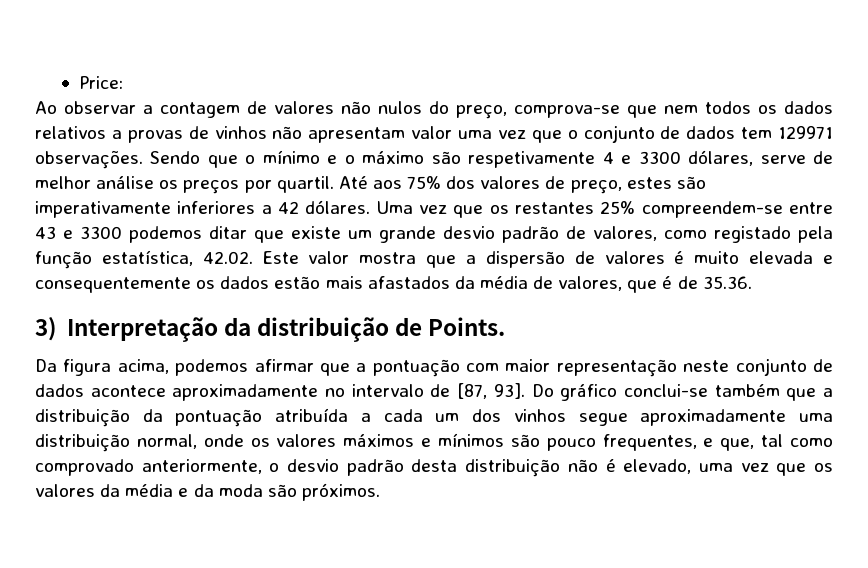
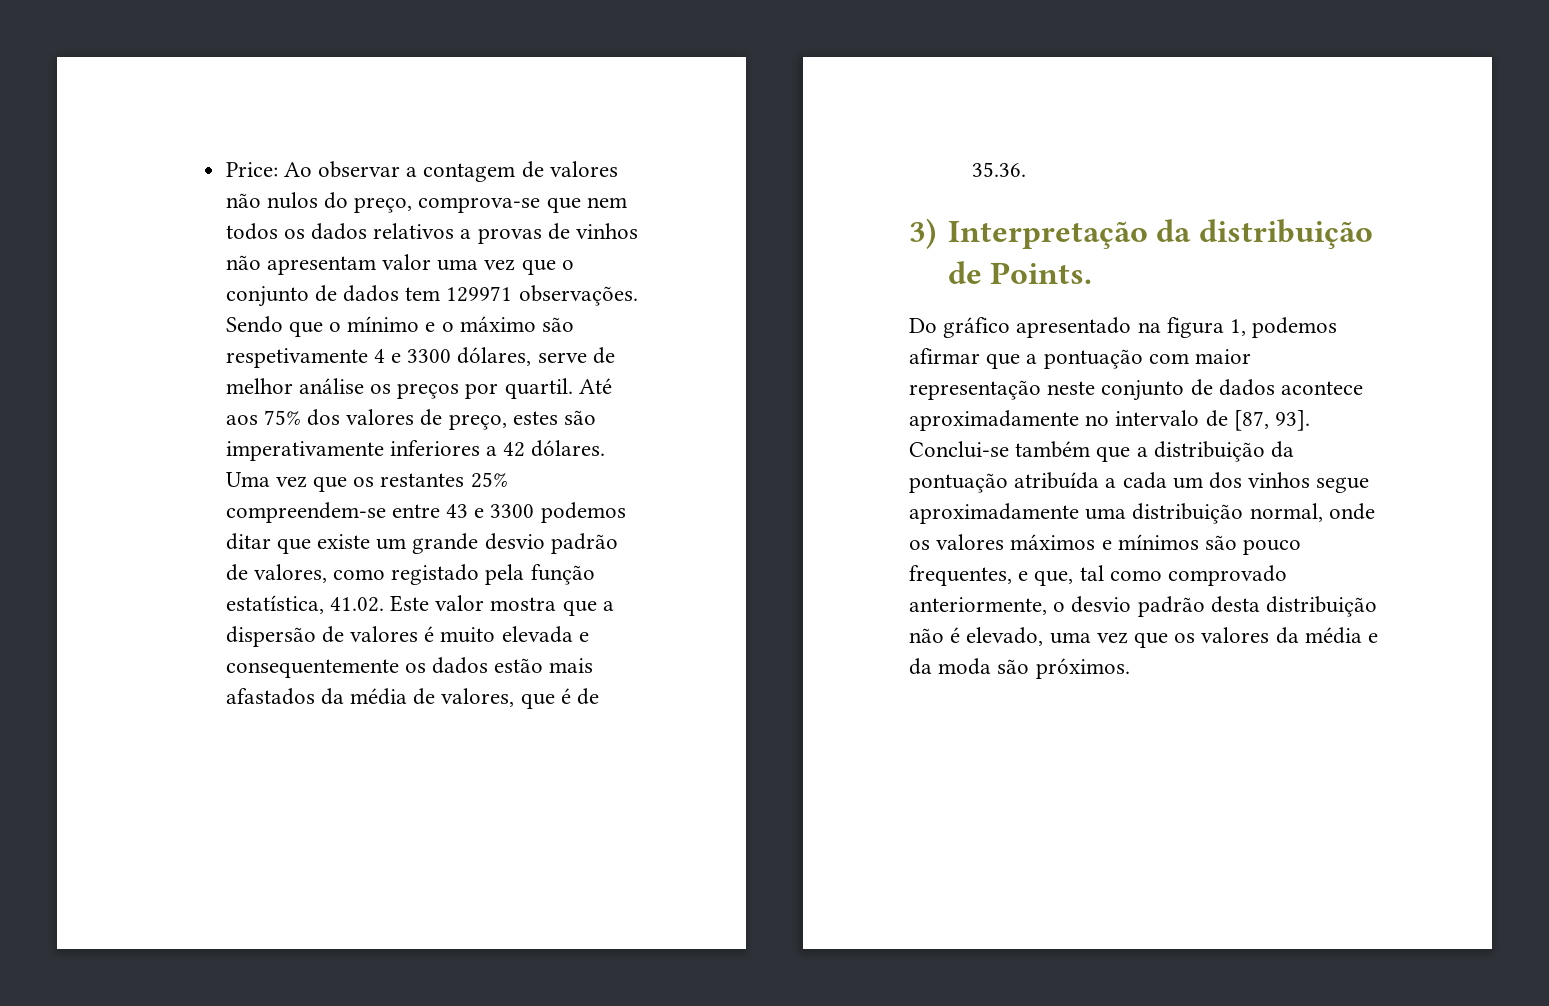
- Price:
- Ao observar a contagem de valores não nulos do preço, comprova-se que nem todos os dados relativos a provas de vinhos não apresentam valor uma vez que o conjunto de dados tem 129971 observações.
+ Price: Ao observar a contagem de valores não nulos do preço, comprova-se que nem todos os dados relativos a provas de vinhos não apresentam valor uma vez que o conjunto de dados tem 129971 observações.
- Uma vez que os restantes 25% compreendem-se entre 43 e 3300 podemos ditar que existe um grande desvio padrão de valores, como registado pela função estatística, 42.02. Este valor mostra que a dispersão de valores é muito elevada e consequentemente os dados estão mais afastados da média de valores, que é de 35.36.
+ Uma vez que os restantes 25% compreendem-se entre 43 e 3300 podemos ditar que existe um grande desvio padrão de valores, como registado pela função estatística, 41.02. Este valor mostra que a dispersão de valores é muito elevada e consequentemente os dados estão mais afastados da média de valores, que é de 35.36.
- Da figura acima, podemos afirmar que a pontuação com maior representação neste conjunto de dados acontece aproximadamente no intervalo de [87, 93].
+ Do gráfico apresentado na figura 1, podemos afirmar que a pontuação com maior representação neste conjunto de dados acontece aproximadamente no intervalo de [87, 93].
- Do gráfico conclui-se também que a distribuição da pontuação atribuída a cada um dos vinhos segue aproximadamente uma distribuição normal, onde os valores máximos e mínimos são pouco frequentes, e que, tal como comprovado anteriormente, o desvio padrão desta distribuição não é elevado, uma vez que os valores da média e da moda são próximos.
+ Conclui-se também que a distribuição da pontuação atribuída a cada um dos vinhos segue aproximadamente uma distribuição normal, onde os valores máximos e mínimos são pouco frequentes, e que, tal como comprovado anteriormente, o desvio padrão desta distribuição não é elevado, uma vez que os valores da média e da moda são próximos.

